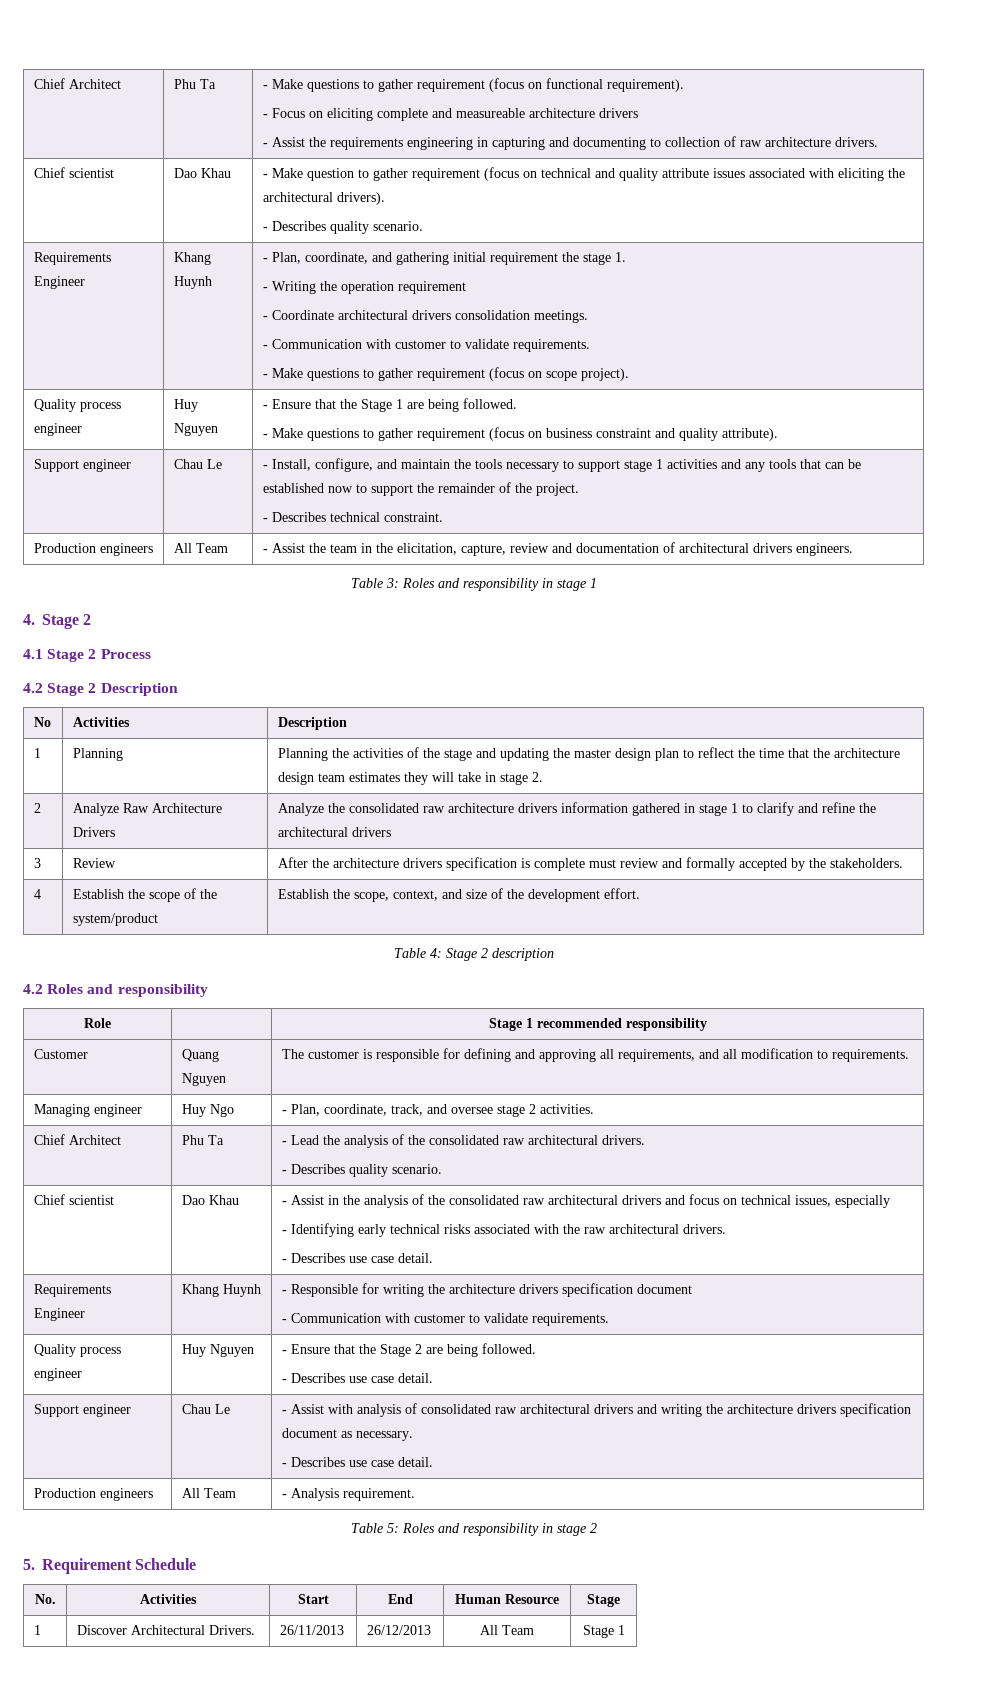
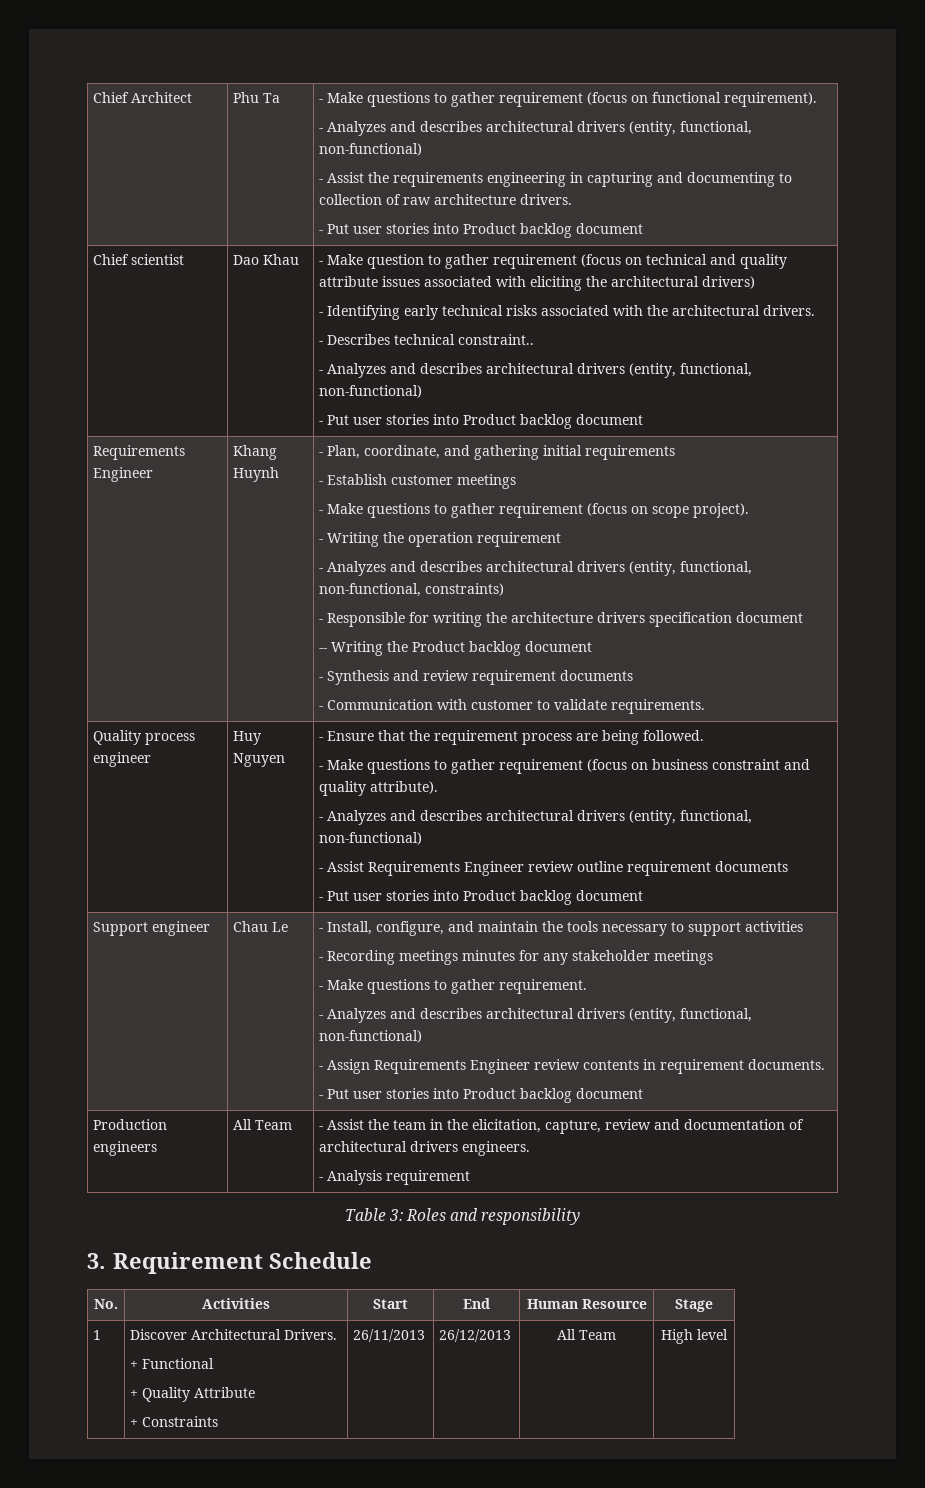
  - Make questions to gather requirement (focus on functional requirement).
- - Focus on eliciting complete and measureable architecture drivers
+ - Analyzes and describes architectural drivers (entity, functional, non-functional)
  - Assist the requirements engineering in capturing and documenting to collection of raw architecture drivers.
+ - Put user stories into Product backlog document
- - Make question to gather requirement (focus on technical and quality attribute issues associated with eliciting the architectural drivers).
- - Describes quality scenario.
+ - Make question to gather requirement (focus on technical and quality attribute issues associated with eliciting the architectural drivers)
+ - Identifying early technical risks associated with the architectural drivers.
+ - Describes technical constraint..
+ - Analyzes and describes architectural drivers (entity, functional, non-functional)
+ - Put user stories into Product backlog document
- - Plan, coordinate, and gathering initial requirement the stage 1.
- - Writing the operation requirement
- - Coordinate architectural drivers consolidation meetings.
- - Communication with customer to validate requirements.
+ - Plan, coordinate, and gathering initial requirements
+ - Establish customer meetings
- Quality process engineer | Huy Nguyen | - Ensure that the Stage 1 are being followed.
+ - Writing the operation requirement
+ - Analyzes and describes architectural drivers (entity, functional, non-functional, constraints)
+ - Responsible for writing the architecture drivers specification document
+ -- Writing the Product backlog document
+ - Synthesis and review requirement documents
+ - Communication with customer to validate requirements.
+ Quality process engineer | Huy Nguyen | - Ensure that the requirement process are being followed.
  - Make questions to gather requirement (focus on business constraint and quality attribute).
+ - Analyzes and describes architectural drivers (entity, functional, non-functional)
+ - Assist Requirements Engineer review outline requirement documents
+ - Put user stories into Product backlog document
- - Install, configure, and maintain the tools necessary to support stage 1 activities and any tools that can be established now to support the remainder of the project.
- - Describes technical constraint.
+ - Install, configure, and maintain the tools necessary to support activities
+ - Recording meetings minutes for any stakeholder meetings
+ - Make questions to gather requirement.
+ - Analyzes and describes architectural drivers (entity, functional, non-functional)
+ - Assign Requirements Engineer review contents in requirement documents.
+ - Put user stories into Product backlog document
  Production engineers | All Team | - Assist the team in the elicitation, capture, review and documentation of architectural drivers engineers.
+ - Analysis requirement
- Table 3: Roles and responsibility in stage 1
- 4. Stage 2
- 4.1 Stage 2 Process
- 4.2 Stage 2 Description
- No | Activities | Description
- 1 | Planning | Planning the activities of the stage and updating the master design plan to reflect the time that the architecture design team estimates they will take in stage 2.
- 2 | Analyze Raw Architecture Drivers | Analyze the consolidated raw architecture drivers information gathered in stage 1 to clarify and refine the architectural drivers
- 3 | Review | After the architecture drivers specification is complete must review and formally accepted by the stakeholders.
- 4 | Establish the scope of the system/product | Establish the scope, context, and size of the development effort.
- Table 4: Stage 2 description
- 4.2 Roles and responsibility
- Role | | Stage 1 recommended responsibility
- Customer | Quang Nguyen | The customer is responsible for defining and approving all requirements, and all modification to requirements.
- Managing engineer | Huy Ngo | - Plan, coordinate, track, and oversee stage 2 activities.
- Chief Architect | Phu Ta | - Lead the analysis of the consolidated raw architectural drivers.
- - Describes quality scenario.
- Chief scientist | Dao Khau | - Assist in the analysis of the consolidated raw architectural drivers and focus on technical issues, especially
- - Identifying early technical risks associated with the raw architectural drivers.
- - Describes use case detail.
- Requirements Engineer | Khang Huynh | - Responsible for writing the architecture drivers specification document
- - Communication with customer to validate requirements.
- Quality process engineer | Huy Nguyen | - Ensure that the Stage 2 are being followed.
- - Describes use case detail.
- Support engineer | Chau Le | - Assist with analysis of consolidated raw architectural drivers and writing the architecture drivers specification document as necessary.
- - Describes use case detail.
- Production engineers | All Team | - Analysis requirement.
- Table 5: Roles and responsibility in stage 2
- 5. Requirement Schedule
+ Table 3: Roles and responsibility
+ 3. Requirement Schedule
- 1 | Discover Architectural Drivers. | 26/11/2013 | 26/12/2013 | All Team | Stage 1
+ 1 | Discover Architectural Drivers.
+ + Functional
+ + Quality Attribute
+ + Constraints | 26/11/2013 | 26/12/2013 | All Team | High level

